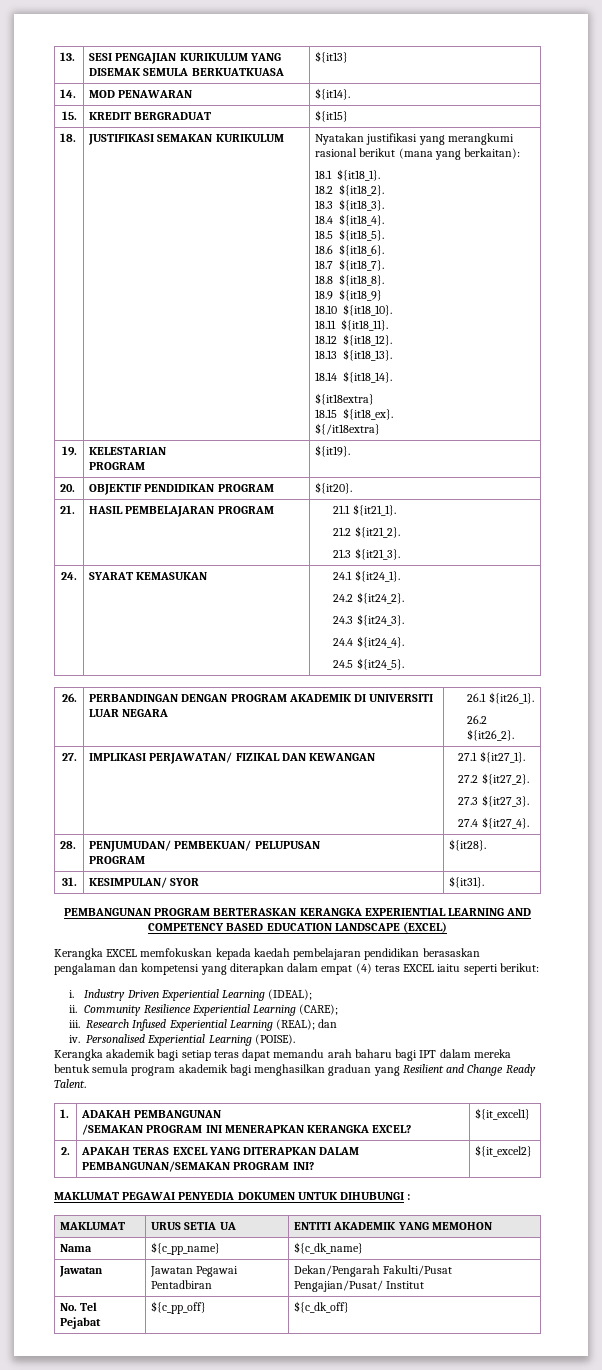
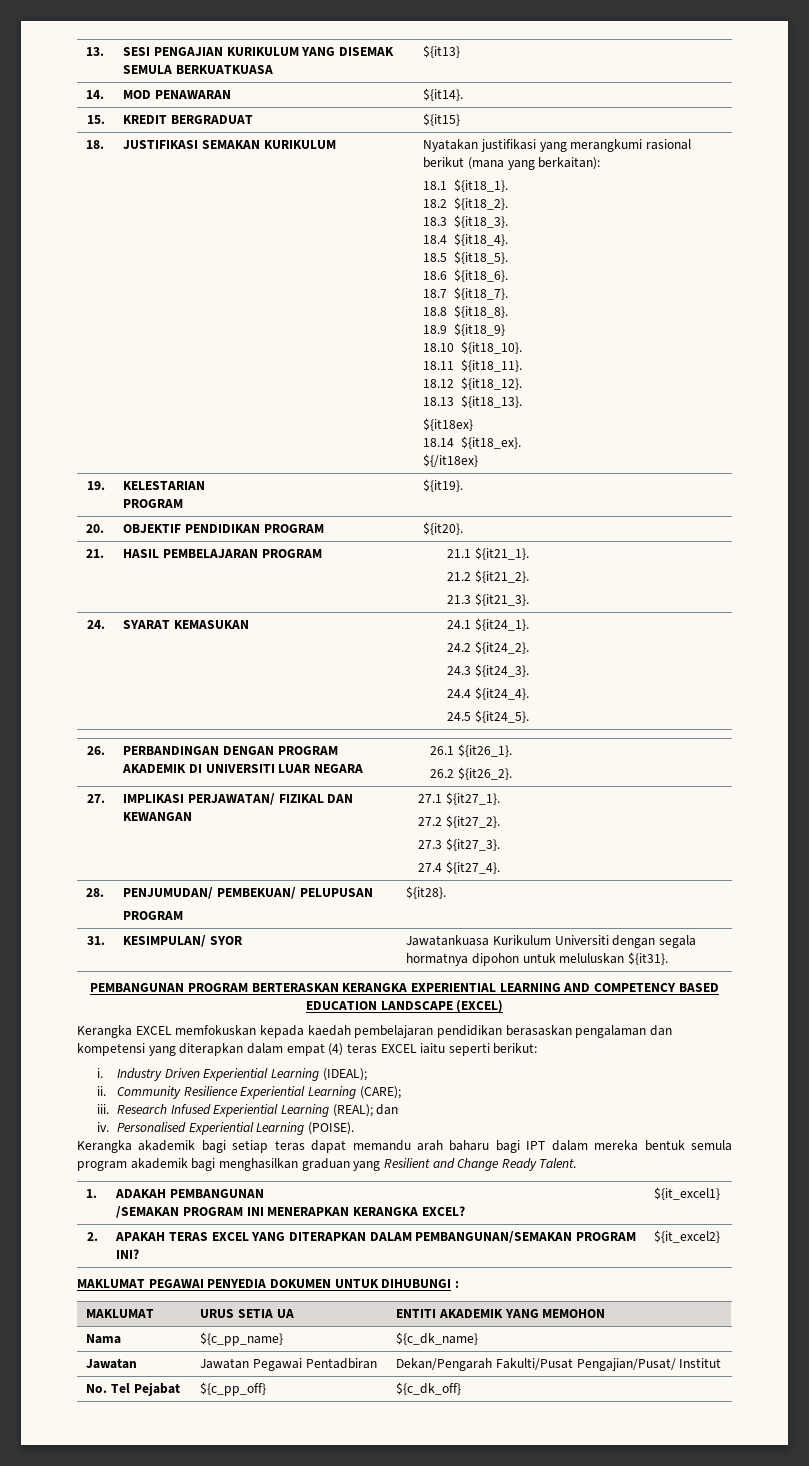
- 18.14 ${it18_14}.
- ${it18extra}
- 18.15 ${it18_ex}.
+ ${it18ex}
+ 18.14 ${it18_ex}.
- ${/it18extra}
+ ${/it18ex}
- 31. | KESIMPULAN/ SYOR | ${it31}.
+ 31. | KESIMPULAN/ SYOR | Jawatankuasa Kurikulum Universiti dengan segala hormatnya dipohon untuk meluluskan ${it31}.

